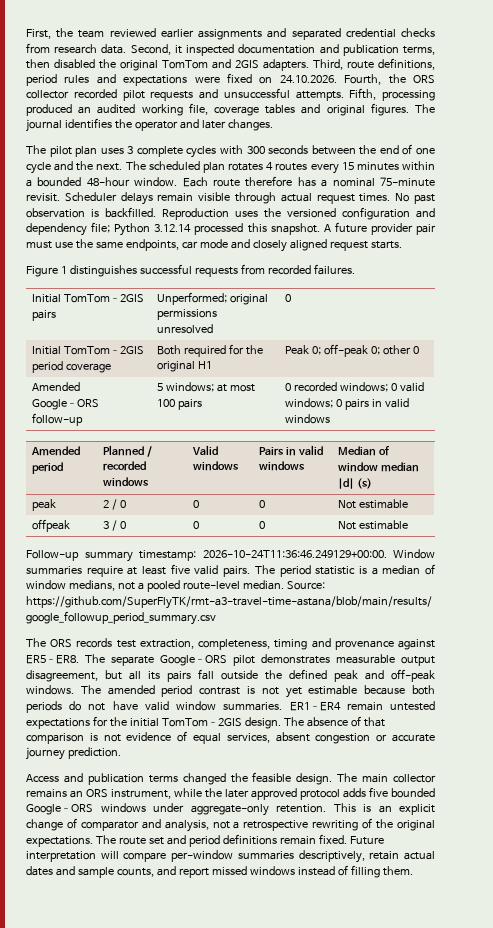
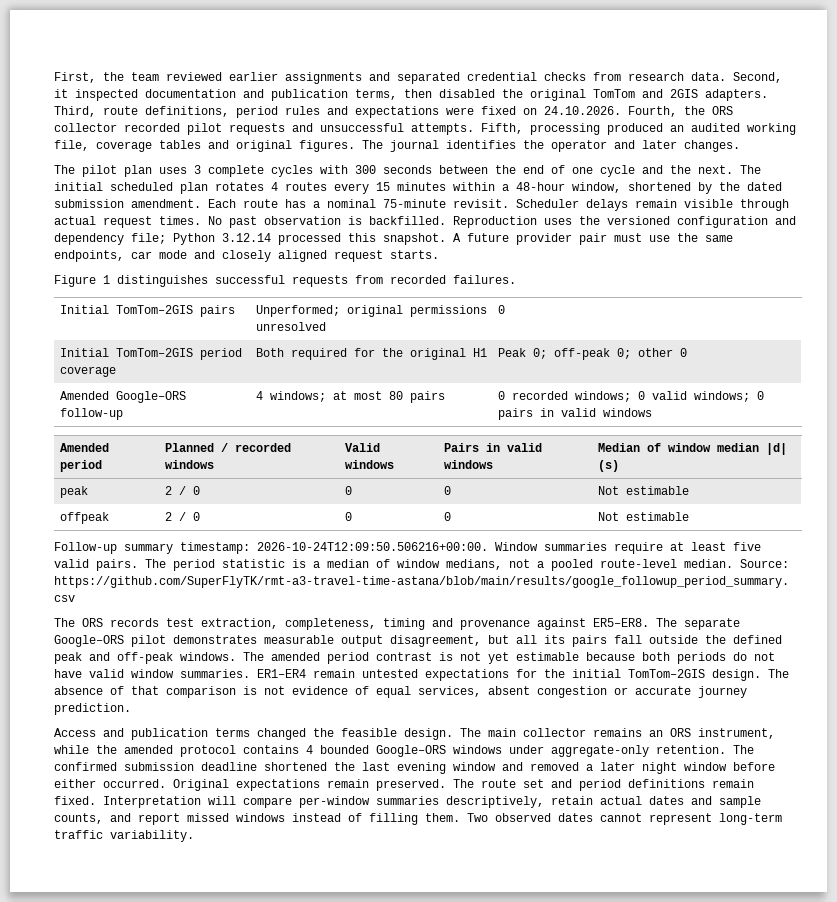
- The scheduled plan rotates 4 routes every 15 minutes within a bounded 48-hour window.
+ The initial scheduled plan rotates 4 routes every 15 minutes within a 48-hour window, shortened by the dated submission amendment.
- Each route therefore has a nominal 75-minute revisit.
+ Each route has a nominal 75-minute revisit.
- Amended Google–ORS follow-up | 5 windows; at most 100 pairs | 0 recorded windows; 0 valid windows; 0 pairs in valid windows
+ Amended Google–ORS follow-up | 4 windows; at most 80 pairs | 0 recorded windows; 0 valid windows; 0 pairs in valid windows
- offpeak | 3 / 0 | 0 | 0 | Not estimable
+ offpeak | 2 / 0 | 0 | 0 | Not estimable
- Follow-up summary timestamp: 2026-10-24T11:36:46.249129+00:00. Window summaries require at least five valid pairs.
+ Follow-up summary timestamp: 2026-10-24T12:09:50.506216+00:00. Window summaries require at least five valid pairs.
- The main collector remains an ORS instrument, while the later approved protocol adds five bounded Google–ORS windows under aggregate-only retention.
+ The main collector remains an ORS instrument, while the amended protocol contains 4 bounded Google–ORS windows under aggregate-only retention.
- This is an explicit change of comparator and analysis, not a retrospective rewriting of the original expectations.
+ The confirmed submission deadline shortened the last evening window and removed a later night window before either occurred. Original expectations remain preserved.
- Future interpretation will compare per-window summaries descriptively, retain actual dates and sample counts, and report missed windows instead of filling them.
+ Interpretation will compare per-window summaries descriptively, retain actual dates and sample counts, and report missed windows instead of filling them.
+ Two observed dates cannot represent long-term traffic variability.

